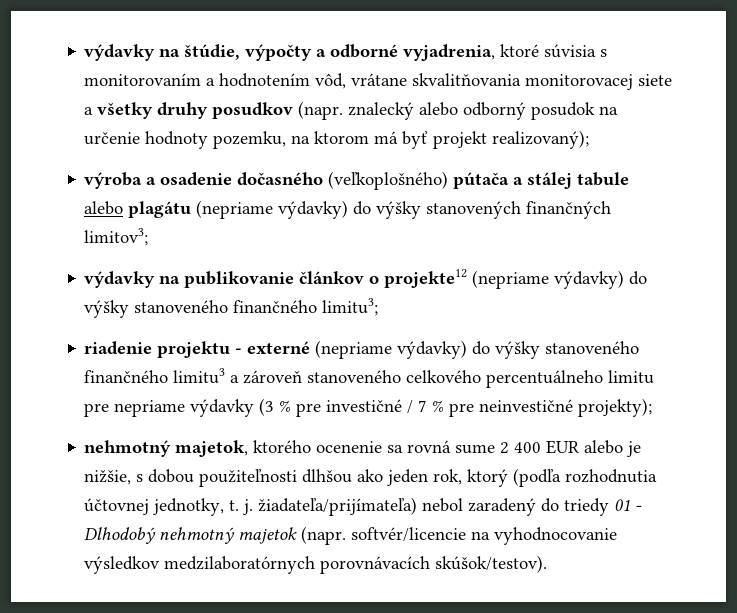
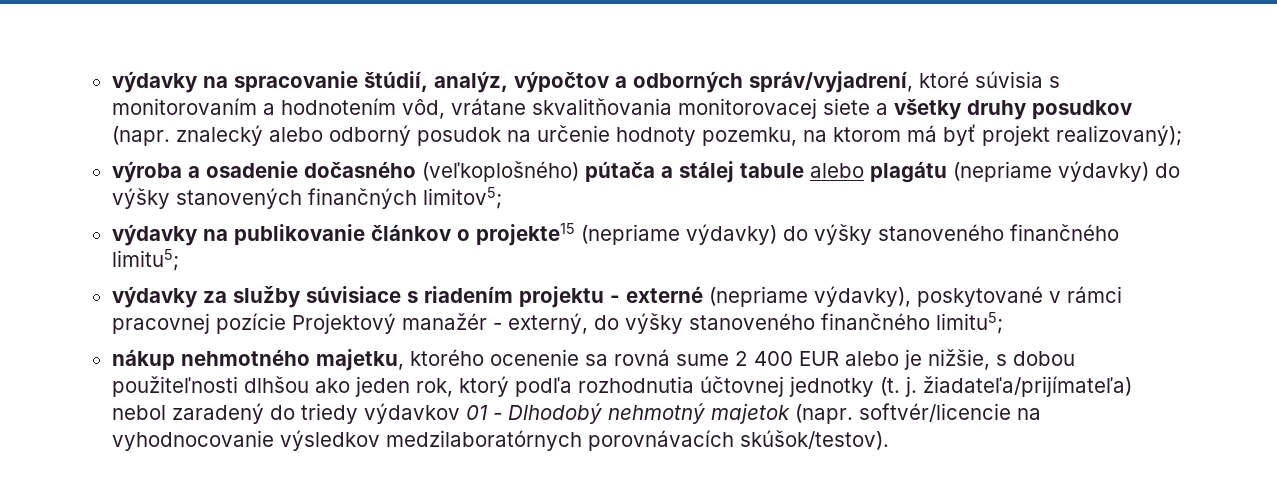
- výdavky na štúdie, výpočty a odborné vyjadrenia, ktoré súvisia s monitorovaním a hodnotením vôd, vrátane skvalitňovania monitorovacej siete a všetky druhy posudkov (napr. znalecký alebo odborný posudok na určenie hodnoty pozemku, na ktorom má byť projekt realizovaný);
+ výdavky na spracovanie štúdií, analýz, výpočtov a odborných správ/vyjadrení, ktoré súvisia s monitorovaním a hodnotením vôd, vrátane skvalitňovania monitorovacej siete a všetky druhy posudkov (napr. znalecký alebo odborný posudok na určenie hodnoty pozemku, na ktorom má byť projekt realizovaný);
- výroba a osadenie dočasného (veľkoplošného) pútača a stálej tabule alebo plagátu (nepriame výdavky) do výšky stanovených finančných limitov3;
+ výroba a osadenie dočasného (veľkoplošného) pútača a stálej tabule alebo plagátu (nepriame výdavky) do výšky stanovených finančných limitov5;
- výdavky na publikovanie článkov o projekte12 (nepriame výdavky) do výšky stanoveného finančného limitu3;
- riadenie projektu - externé (nepriame výdavky) do výšky stanoveného finančného limitu3 a zároveň stanoveného celkového percentuálneho limitu pre nepriame výdavky (3 % pre investičné / 7 % pre neinvestičné projekty);
- nehmotný majetok, ktorého ocenenie sa rovná sume 2 400 EUR alebo je nižšie, s dobou použiteľnosti dlhšou ako jeden rok, ktorý (podľa rozhodnutia účtovnej jednotky, t. j. žiadateľa/prijímateľa) nebol zaradený do triedy 01 - Dlhodobý nehmotný majetok (napr. softvér/licencie na vyhodnocovanie výsledkov medzilaboratórnych porovnávacích skúšok/testov).
+ výdavky na publikovanie článkov o projekte15 (nepriame výdavky) do výšky stanoveného finančného limitu5;
+ výdavky za služby súvisiace s riadením projektu - externé (nepriame výdavky), poskytované v rámci pracovnej pozície Projektový manažér - externý, do výšky stanoveného finančného limitu5;
+ nákup nehmotného majetku, ktorého ocenenie sa rovná sume 2 400 EUR alebo je nižšie, s dobou použiteľnosti dlhšou ako jeden rok, ktorý podľa rozhodnutia účtovnej jednotky (t. j. žiadateľa/prijímateľa) nebol zaradený do triedy výdavkov 01 - Dlhodobý nehmotný majetok (napr. softvér/licencie na vyhodnocovanie výsledkov medzilaboratórnych porovnávacích skúšok/testov).

